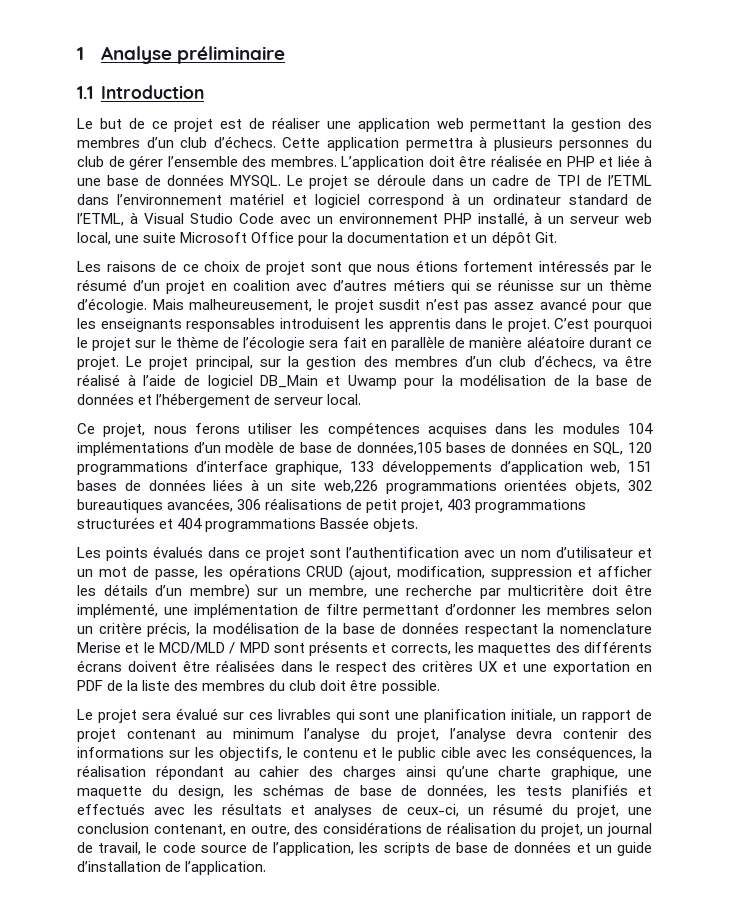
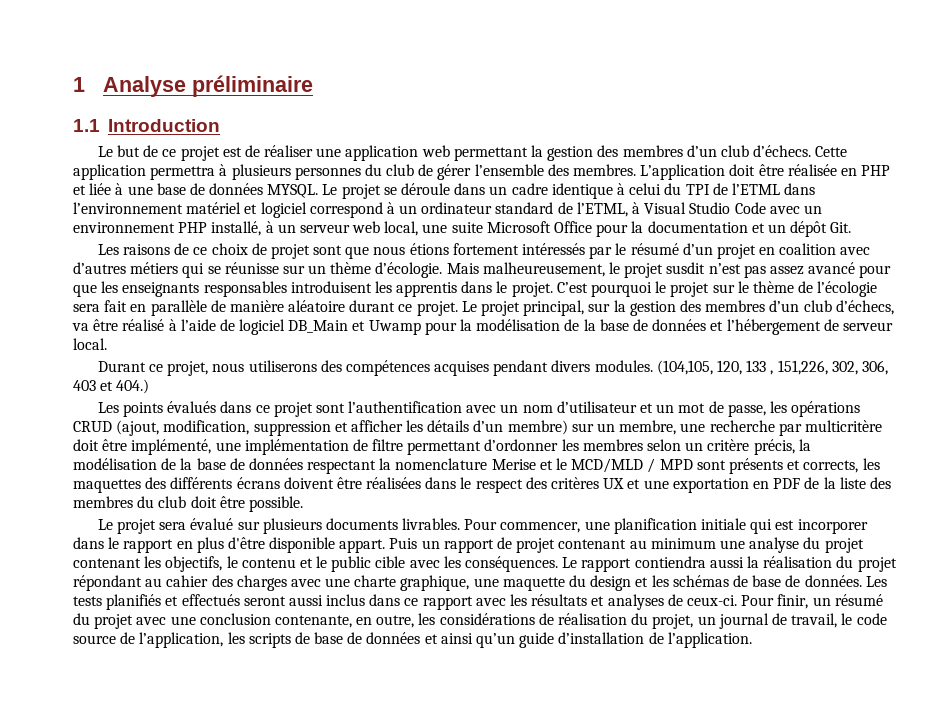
- Le projet se déroule dans un cadre de TPI de l’ETML dans l’environnement matériel et logiciel correspond à un ordinateur standard de l’ETML, à Visual Studio Code avec un environnement PHP installé, à un serveur web local, une suite Microsoft Office pour la documentation et un dépôt Git.
+ Le projet se déroule dans un cadre identique à celui du TPI de l’ETML dans l’environnement matériel et logiciel correspond à un ordinateur standard de l’ETML, à Visual Studio Code avec un environnement PHP installé, à un serveur web local, une suite Microsoft Office pour la documentation et un dépôt Git.
- Ce projet, nous ferons utiliser les compétences acquises dans les modules 104 implémentations d’un modèle de base de données,105 bases de données en SQL, 120 programmations d’interface graphique, 133 développements d’application web, 151 bases de données liées à un site web,226 programmations orientées objets, 302 bureautiques avancées, 306 réalisations de petit projet, 403 programmations structurées et 404 programmations Bassée objets.
+ Durant ce projet, nous utiliserons des compétences acquises pendant divers modules. (104,105, 120, 133 , 151,226, 302, 306, 403 et 404.)
- Le projet sera évalué sur ces livrables qui sont une planification initiale, un rapport de projet contenant au minimum l’analyse du projet, l’analyse devra contenir des informations sur les objectifs, le contenu et le public cible avec les conséquences, la réalisation répondant au cahier des charges ainsi qu’une charte graphique, une maquette du design, les schémas de base de données, les tests planifiés et effectués avec les résultats et analyses de ceux-ci, un résumé du projet, une conclusion contenant, en outre, des considérations de réalisation du projet, un journal de travail, le code source de l’application, les scripts de base de données et un guide d’installation de l’application.
+ Le projet sera évalué sur plusieurs documents livrables. Pour commencer, une planification initiale qui est incorporer dans le rapport en plus d'être disponible appart. Puis un rapport de projet contenant au minimum une analyse du projet contenant les objectifs, le contenu et le public cible avec les conséquences. Le rapport contiendra aussi la réalisation du projet répondant au cahier des charges avec une charte graphique, une maquette du design et les schémas de base de données. Les tests planifiés et effectués seront aussi inclus dans ce rapport avec les résultats et analyses de ceux-ci. Pour finir, un résumé du projet avec une conclusion contenante, en outre, les considérations de réalisation du projet, un journal de travail, le code source de l’application, les scripts de base de données et ainsi qu’un guide d’installation de l’application.

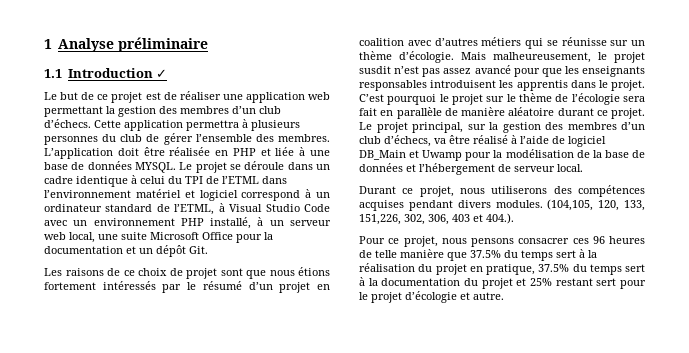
- 1.1 Introduction
+ 1.1 Introduction ✓
- (104,105, 120, 133 , 151,226, 302, 306, 403 et 404.)
- Les points évalués dans ce projet sont l’authentification avec un nom d’utilisateur et un mot de passe, les opérations CRUD (ajout, modification, suppression et afficher les détails d’un membre) sur un membre, une recherche par multicritère doit être implémenté, une implémentation de filtre permettant d’ordonner les membres selon un critère précis, la modélisation de la base de données respectant la nomenclature Merise et le MCD/MLD / MPD sont présents et corrects, les maquettes des différents écrans doivent être réalisées dans le respect des critères UX et une exportation en PDF de la liste des membres du club doit être possible.
- Le projet sera évalué sur plusieurs documents livrables. Pour commencer, une planification initiale qui est incorporer dans le rapport en plus d'être disponible appart. Puis un rapport de projet contenant au minimum une analyse du projet contenant les objectifs, le contenu et le public cible avec les conséquences. Le rapport contiendra aussi la réalisation du projet répondant au cahier des charges avec une charte graphique, une maquette du design et les schémas de base de données. Les tests planifiés et effectués seront aussi inclus dans ce rapport avec les résultats et analyses de ceux-ci. Pour finir, un résumé du projet avec une conclusion contenante, en outre, les considérations de réalisation du projet, un journal de travail, le code source de l’application, les scripts de base de données et ainsi qu’un guide d’installation de l’application.
+ (104,105, 120, 133, 151,226, 302, 306, 403 et 404.).
+ Pour ce projet, nous pensons consacrer ces 96 heures de telle manière que 37.5% du temps sert à la réalisation du projet en pratique, 37.5% du temps sert à la documentation du projet et 25% restant sert pour le projet d’écologie et autre.

